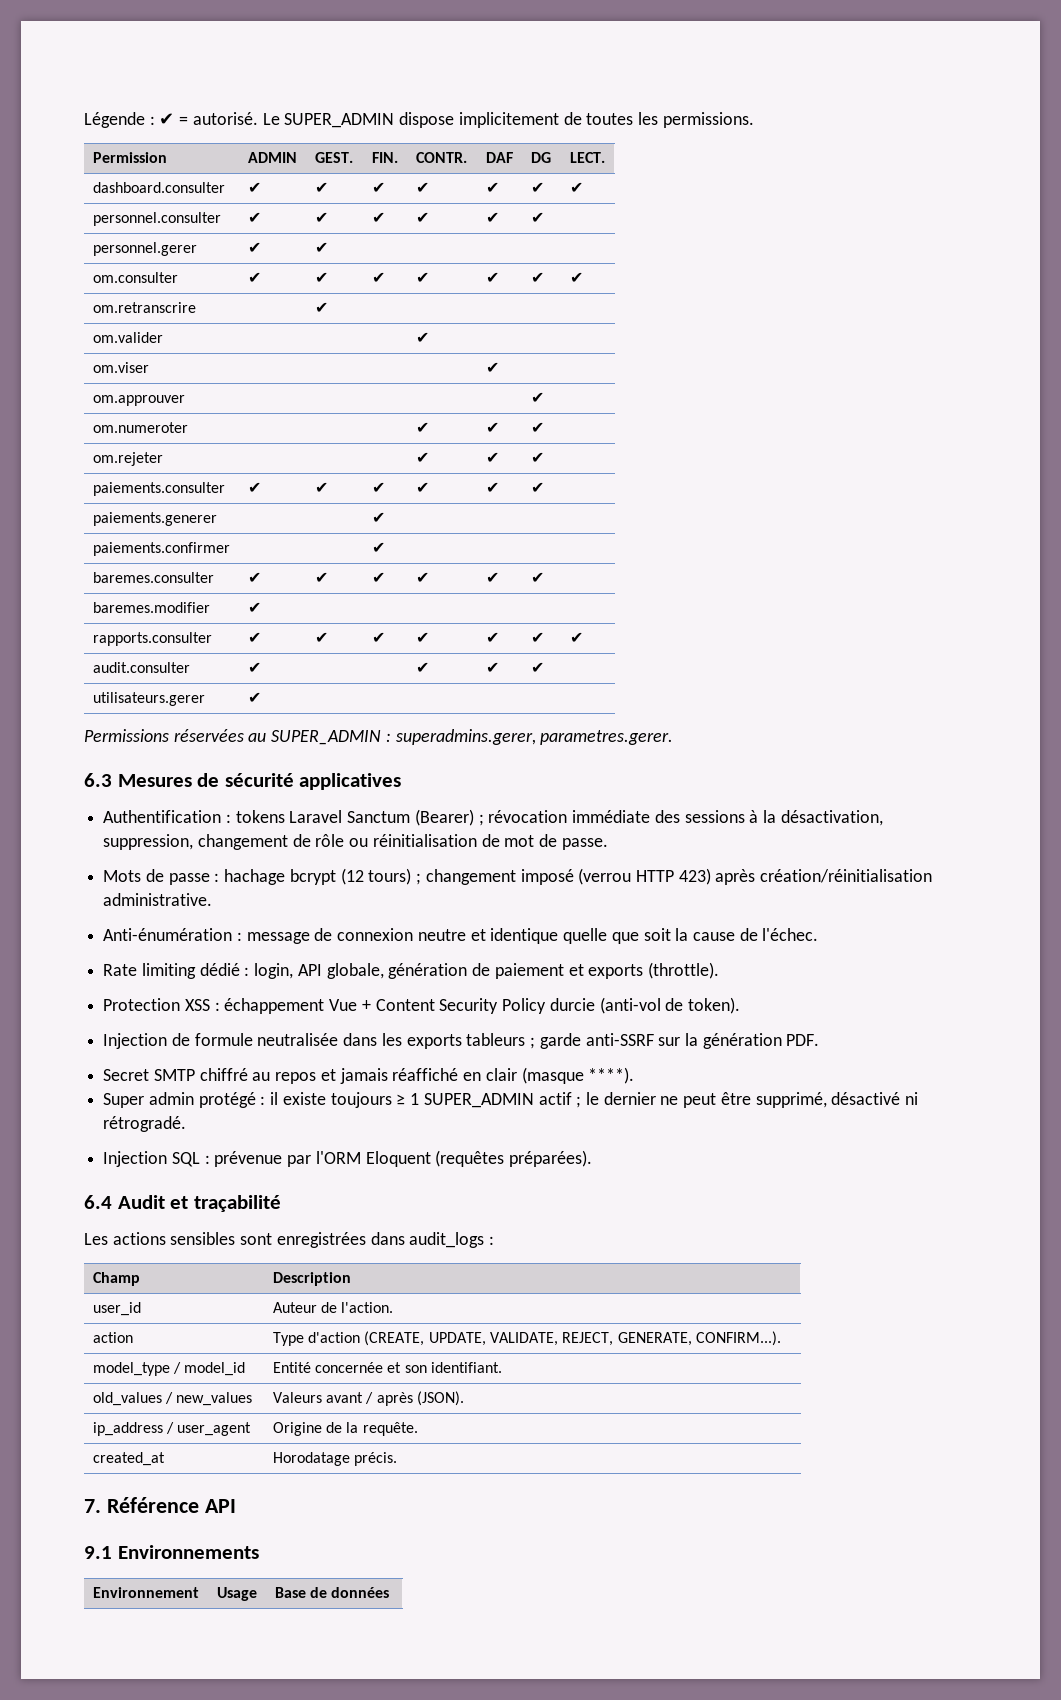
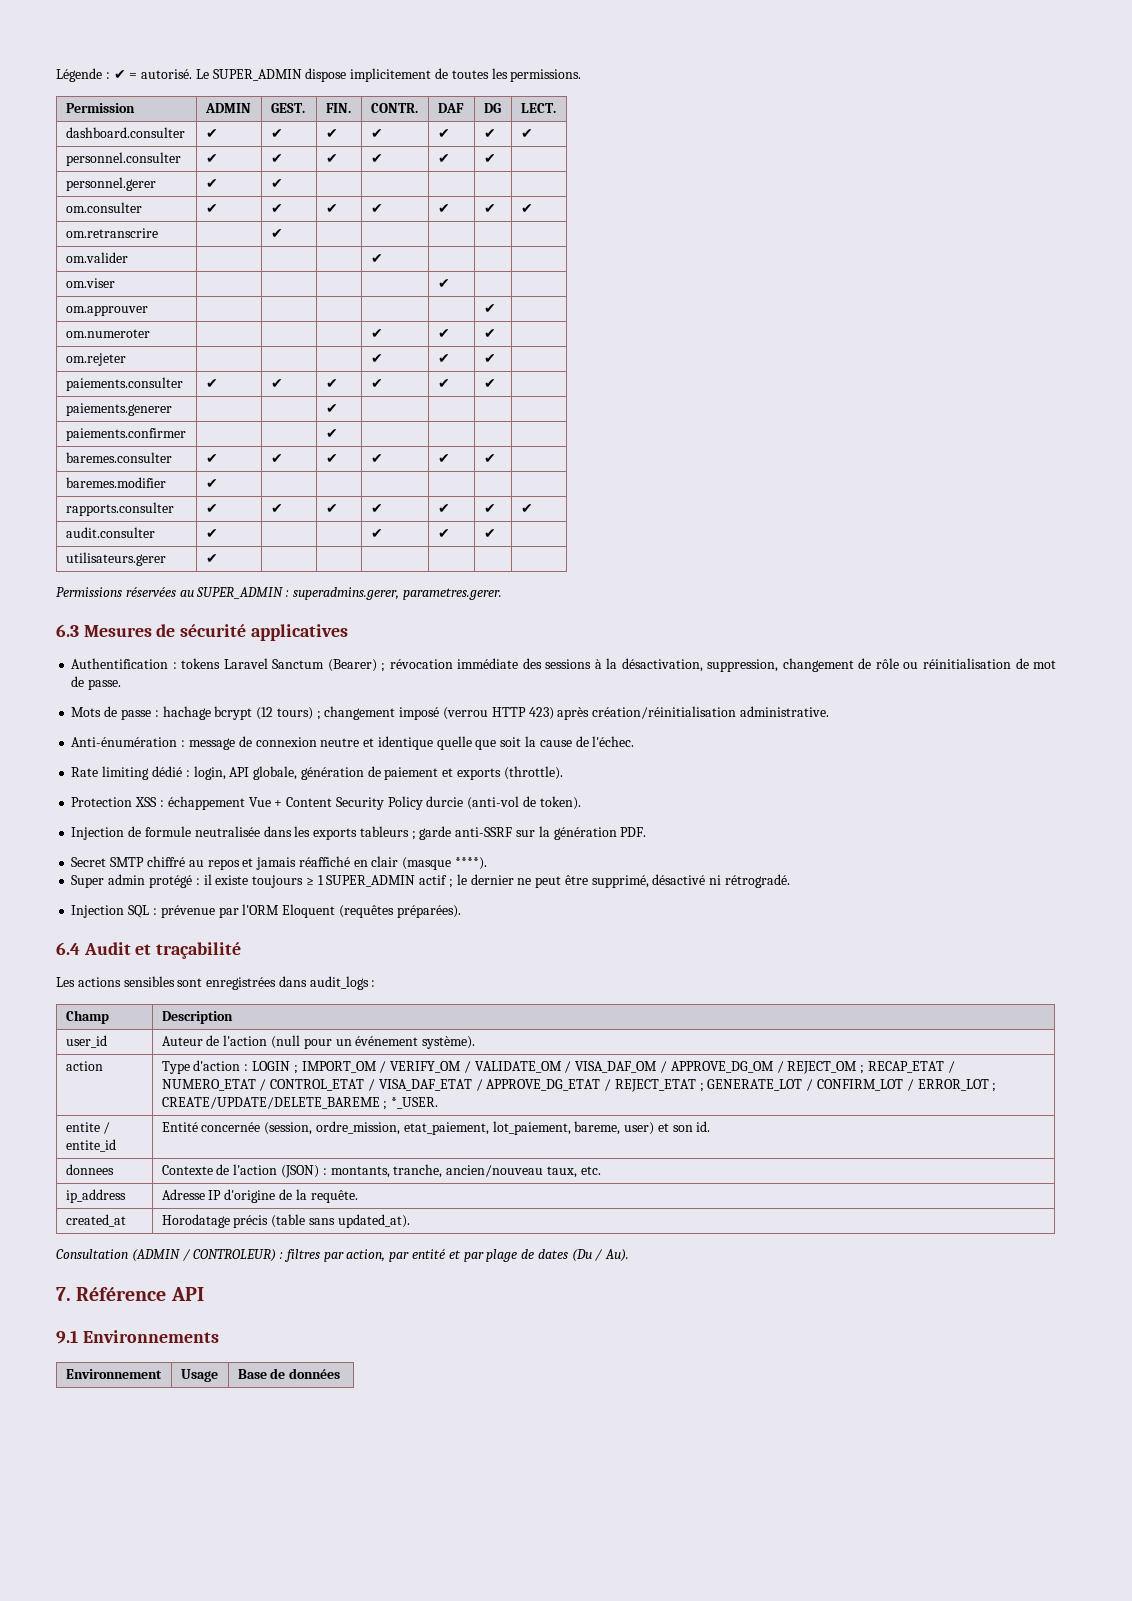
- user_id | Auteur de l'action.
- action | Type d'action (CREATE, UPDATE, VALIDATE, REJECT, GENERATE, CONFIRM...).
- model_type / model_id | Entité concernée et son identifiant.
- old_values / new_values | Valeurs avant / après (JSON).
- ip_address / user_agent | Origine de la requête.
+ user_id | Auteur de l'action (null pour un événement système).
+ action | Type d'action : LOGIN ; IMPORT_OM / VERIFY_OM / VALIDATE_OM / VISA_DAF_OM / APPROVE_DG_OM / REJECT_OM ; RECAP_ETAT / NUMERO_ETAT / CONTROL_ETAT / VISA_DAF_ETAT / APPROVE_DG_ETAT / REJECT_ETAT ; GENERATE_LOT / CONFIRM_LOT / ERROR_LOT ; CREATE/UPDATE/DELETE_BAREME ; *_USER.
+ entite / entite_id | Entité concernée (session, ordre_mission, etat_paiement, lot_paiement, bareme, user) et son id.
+ donnees | Contexte de l'action (JSON) : montants, tranche, ancien/nouveau taux, etc.
+ ip_address | Adresse IP d'origine de la requête.
- created_at | Horodatage précis.
+ created_at | Horodatage précis (table sans updated_at).
+ Consultation (ADMIN / CONTROLEUR) : filtres par action, par entité et par plage de dates (Du / Au).

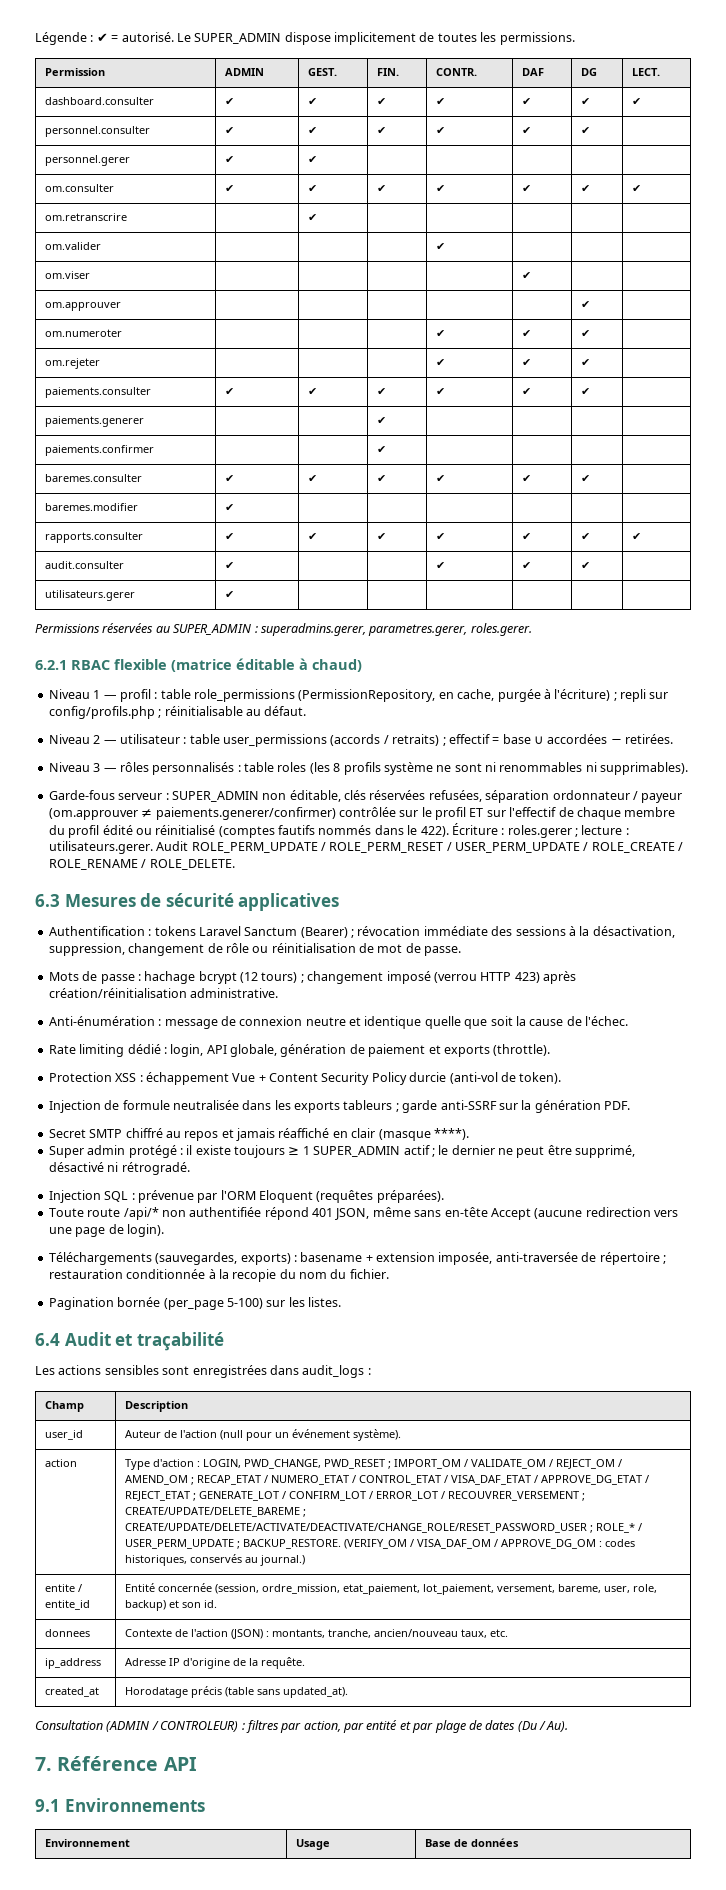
- Permissions réservées au SUPER_ADMIN : superadmins.gerer, parametres.gerer.
+ Permissions réservées au SUPER_ADMIN : superadmins.gerer, parametres.gerer, roles.gerer.
+ 6.2.1 RBAC flexible (matrice éditable à chaud)
+ Niveau 1 — profil : table role_permissions (PermissionRepository, en cache, purgée à l'écriture) ; repli sur config/profils.php ; réinitialisable au défaut.
+ Niveau 2 — utilisateur : table user_permissions (accords / retraits) ; effectif = base ∪ accordées − retirées.
+ Niveau 3 — rôles personnalisés : table roles (les 8 profils système ne sont ni renommables ni supprimables).
+ Garde-fous serveur : SUPER_ADMIN non éditable, clés réservées refusées, séparation ordonnateur / payeur (om.approuver ≠ paiements.generer/confirmer) contrôlée sur le profil ET sur l'effectif de chaque membre du profil édité ou réinitialisé (comptes fautifs nommés dans le 422). Écriture : roles.gerer ; lecture : utilisateurs.gerer. Audit ROLE_PERM_UPDATE / ROLE_PERM_RESET / USER_PERM_UPDATE / ROLE_CREATE / ROLE_RENAME / ROLE_DELETE.
+ Toute route /api/* non authentifiée répond 401 JSON, même sans en-tête Accept (aucune redirection vers une page de login).
+ Téléchargements (sauvegardes, exports) : basename + extension imposée, anti-traversée de répertoire ; restauration conditionnée à la recopie du nom du fichier.
+ Pagination bornée (per_page 5-100) sur les listes.
- Type d'action : LOGIN ; IMPORT_OM / VERIFY_OM / VALIDATE_OM / VISA_DAF_OM / APPROVE_DG_OM / REJECT_OM ; RECAP_ETAT / NUMERO_ETAT / CONTROL_ETAT / VISA_DAF_ETAT / APPROVE_DG_ETAT / REJECT_ETAT ; GENERATE_LOT / CONFIRM_LOT / ERROR_LOT ; CREATE/UPDATE/DELETE_BAREME ; *_USER.
+ Type d'action : LOGIN, PWD_CHANGE, PWD_RESET ; IMPORT_OM / VALIDATE_OM / REJECT_OM / AMEND_OM ; RECAP_ETAT / NUMERO_ETAT / CONTROL_ETAT / VISA_DAF_ETAT / APPROVE_DG_ETAT / REJECT_ETAT ; GENERATE_LOT / CONFIRM_LOT / ERROR_LOT / RECOUVRER_VERSEMENT ; CREATE/UPDATE/DELETE_BAREME ; CREATE/UPDATE/DELETE/ACTIVATE/DEACTIVATE/CHANGE_ROLE/RESET_PASSWORD_USER ; ROLE_* / USER_PERM_UPDATE ; BACKUP_RESTORE. (VERIFY_OM / VISA_DAF_OM / APPROVE_DG_OM : codes historiques, conservés au journal.)
- entite / entite_id | Entité concernée (session, ordre_mission, etat_paiement, lot_paiement, bareme, user) et son id.
+ entite / entite_id | Entité concernée (session, ordre_mission, etat_paiement, lot_paiement, versement, bareme, user, role, backup) et son id.

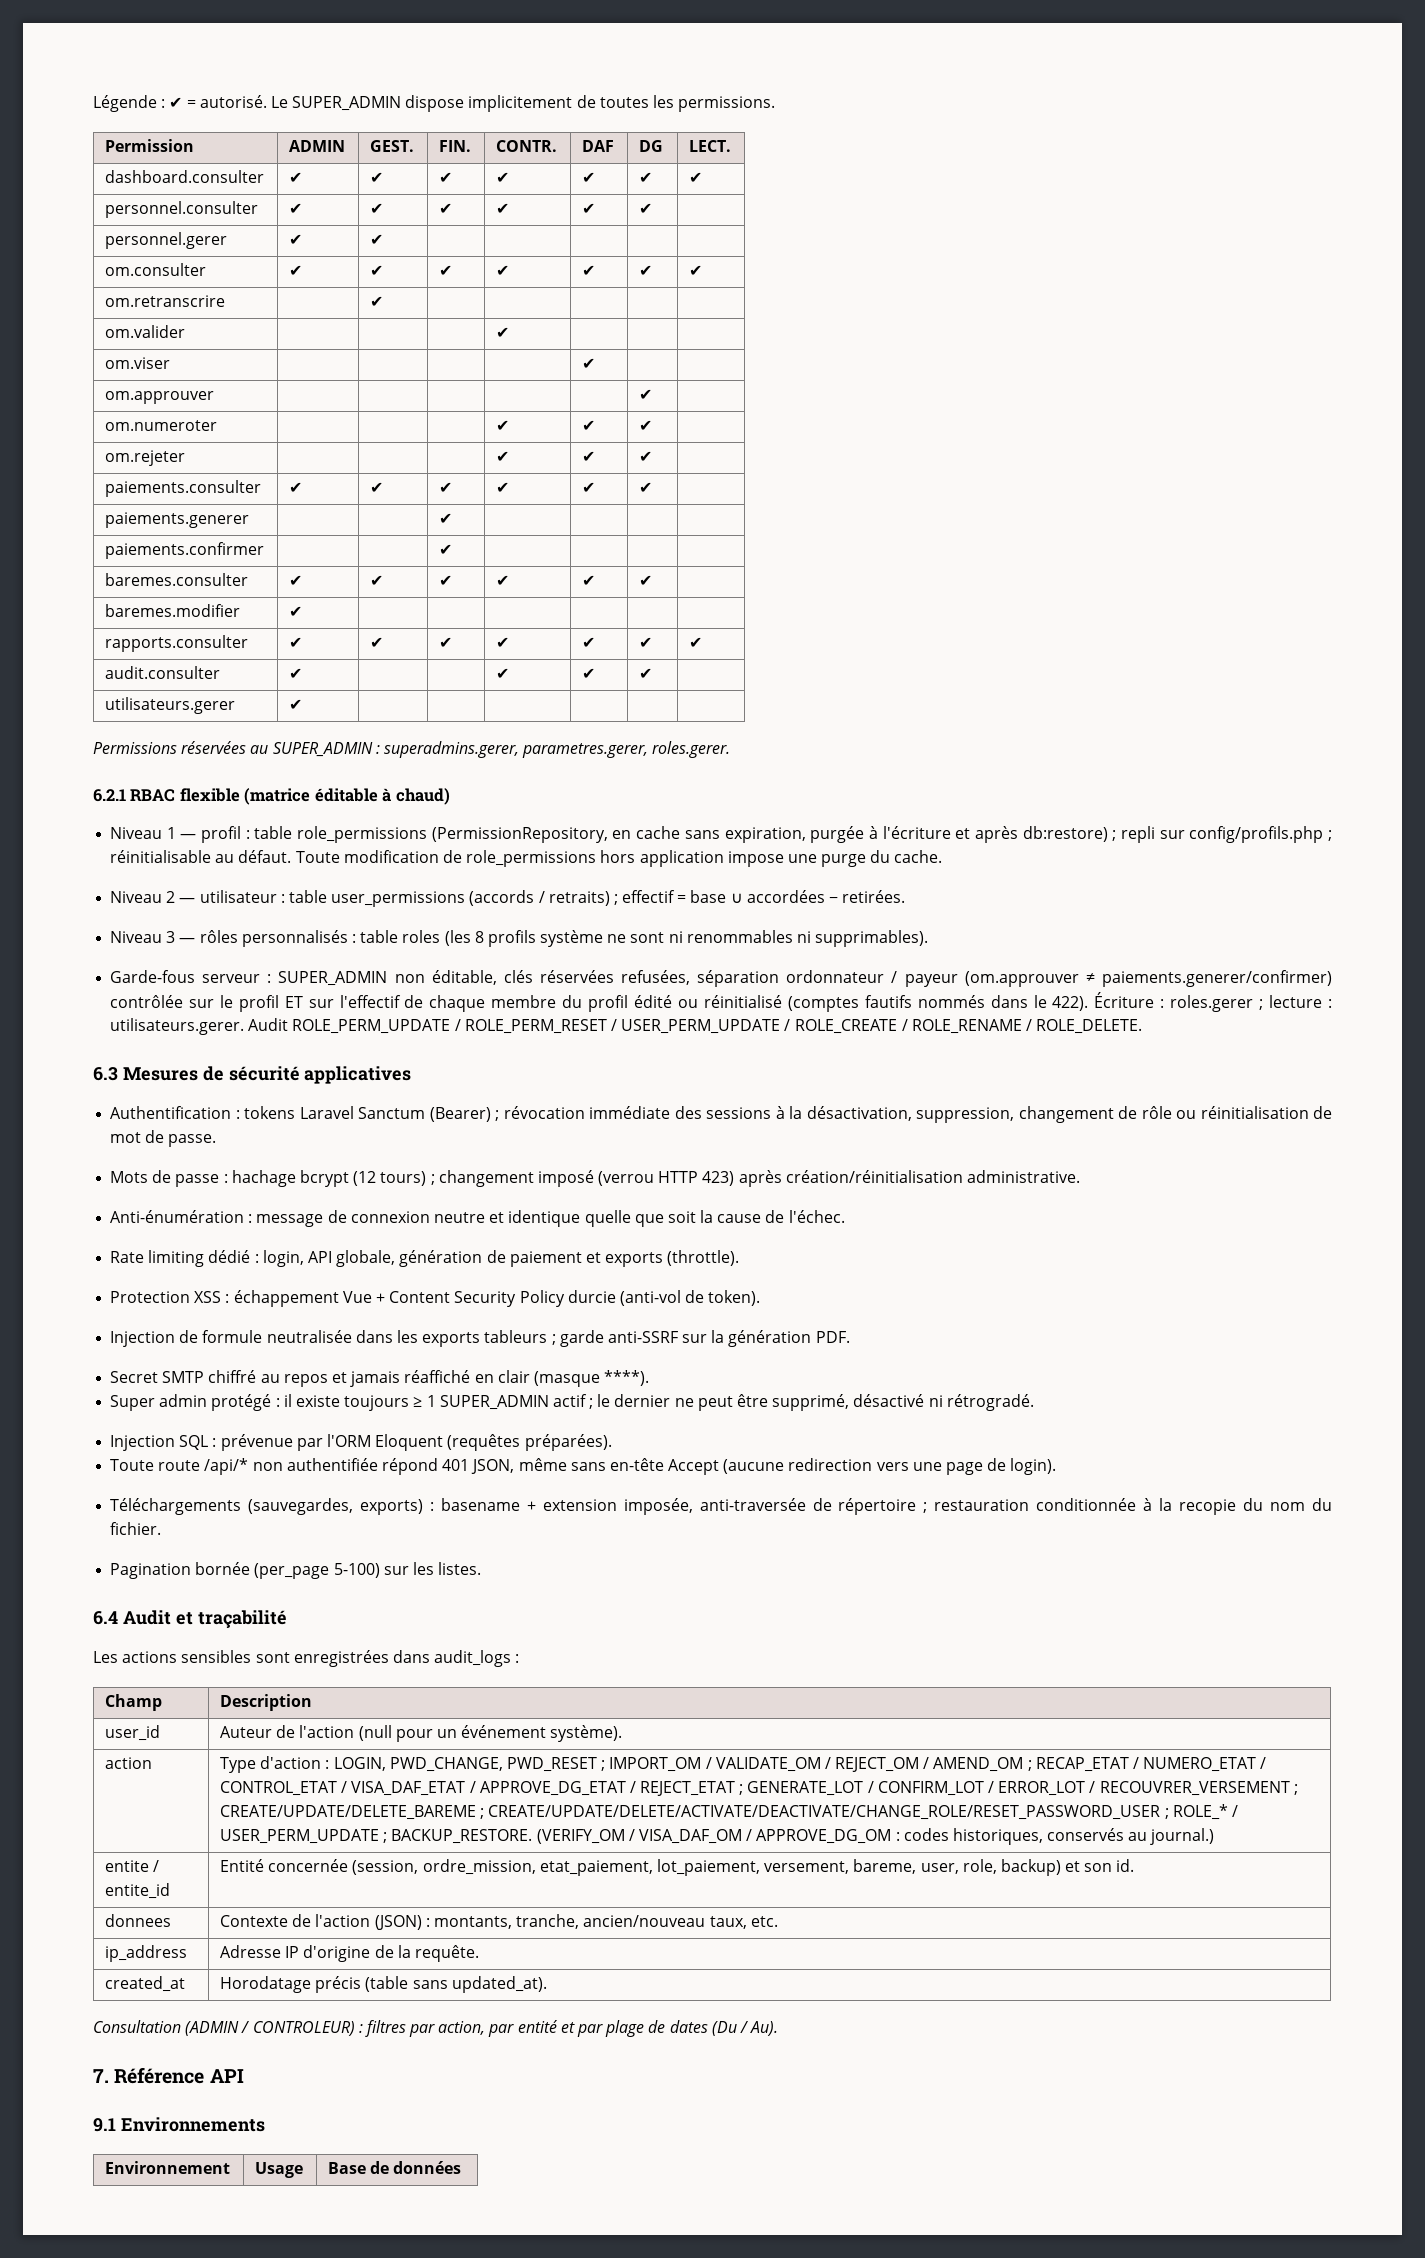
- Niveau 1 — profil : table role_permissions (PermissionRepository, en cache, purgée à l'écriture) ; repli sur config/profils.php ; réinitialisable au défaut.
+ Niveau 1 — profil : table role_permissions (PermissionRepository, en cache sans expiration, purgée à l'écriture et après db:restore) ; repli sur config/profils.php ; réinitialisable au défaut. Toute modification de role_permissions hors application impose une purge du cache.

